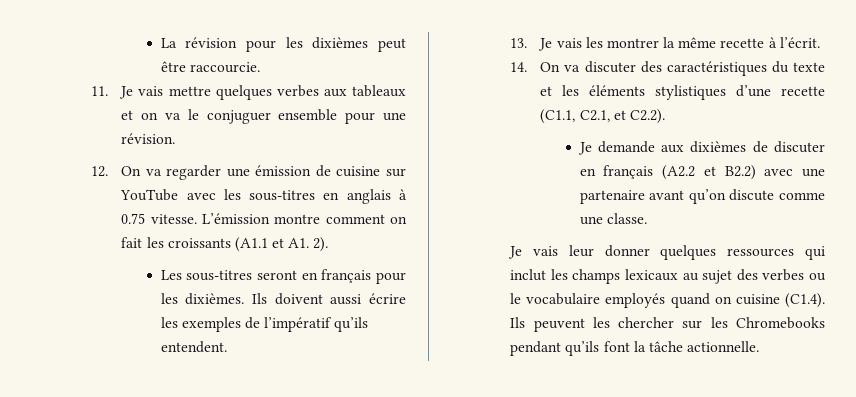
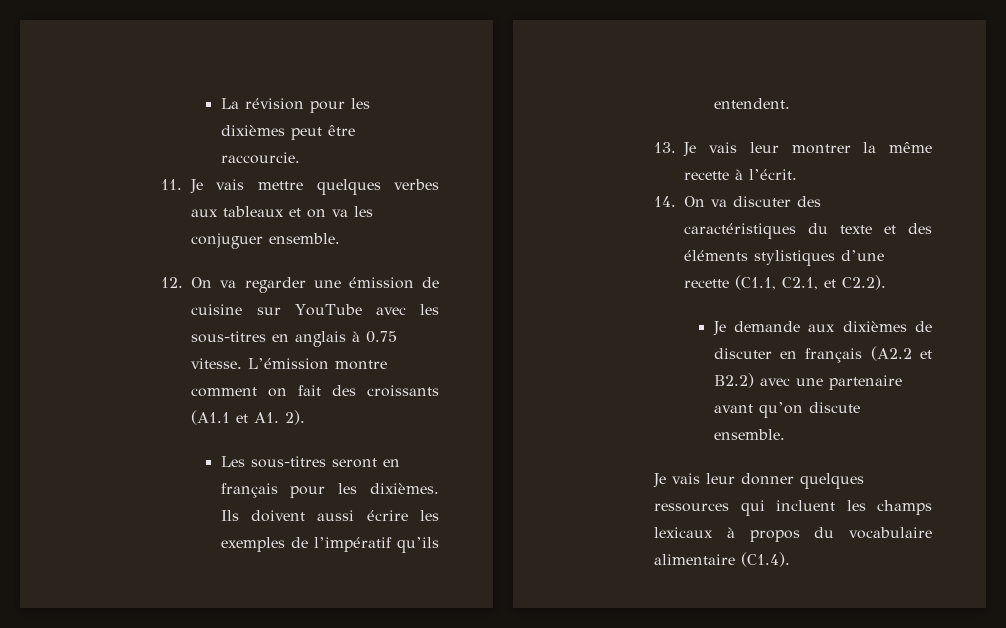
- 11. Je vais mettre quelques verbes aux tableaux et on va le conjuguer ensemble pour une révision.
+ 11. Je vais mettre quelques verbes aux tableaux et on va les conjuguer ensemble.
- L’émission montre comment on fait les croissants (A1.1 et A1. 2).
+ L’émission montre comment on fait des croissants (A1.1 et A1. 2).
- 13. Je vais les montrer la même recette à l’écrit.
+ 13. Je vais leur montrer la même recette à l’écrit.
- 14. On va discuter des caractéristiques du texte et les éléments stylistiques d’une recette (C1.1, C2.1, et C2.2).
+ 14. On va discuter des caractéristiques du texte et des éléments stylistiques d’une recette (C1.1, C2.1, et C2.2).
- Je demande aux dixièmes de discuter en français (A2.2 et B2.2) avec une partenaire avant qu’on discute comme une classe.
+ Je demande aux dixièmes de discuter en français (A2.2 et B2.2) avec une partenaire avant qu’on discute ensemble.
- Je vais leur donner quelques ressources qui inclut les champs lexicaux au sujet des verbes ou le vocabulaire employés quand on cuisine (C1.4). Ils peuvent les chercher sur les Chromebooks pendant qu’ils font la tâche actionnelle.
+ Je vais leur donner quelques ressources qui incluent les champs lexicaux à propos du vocabulaire alimentaire (C1.4).

